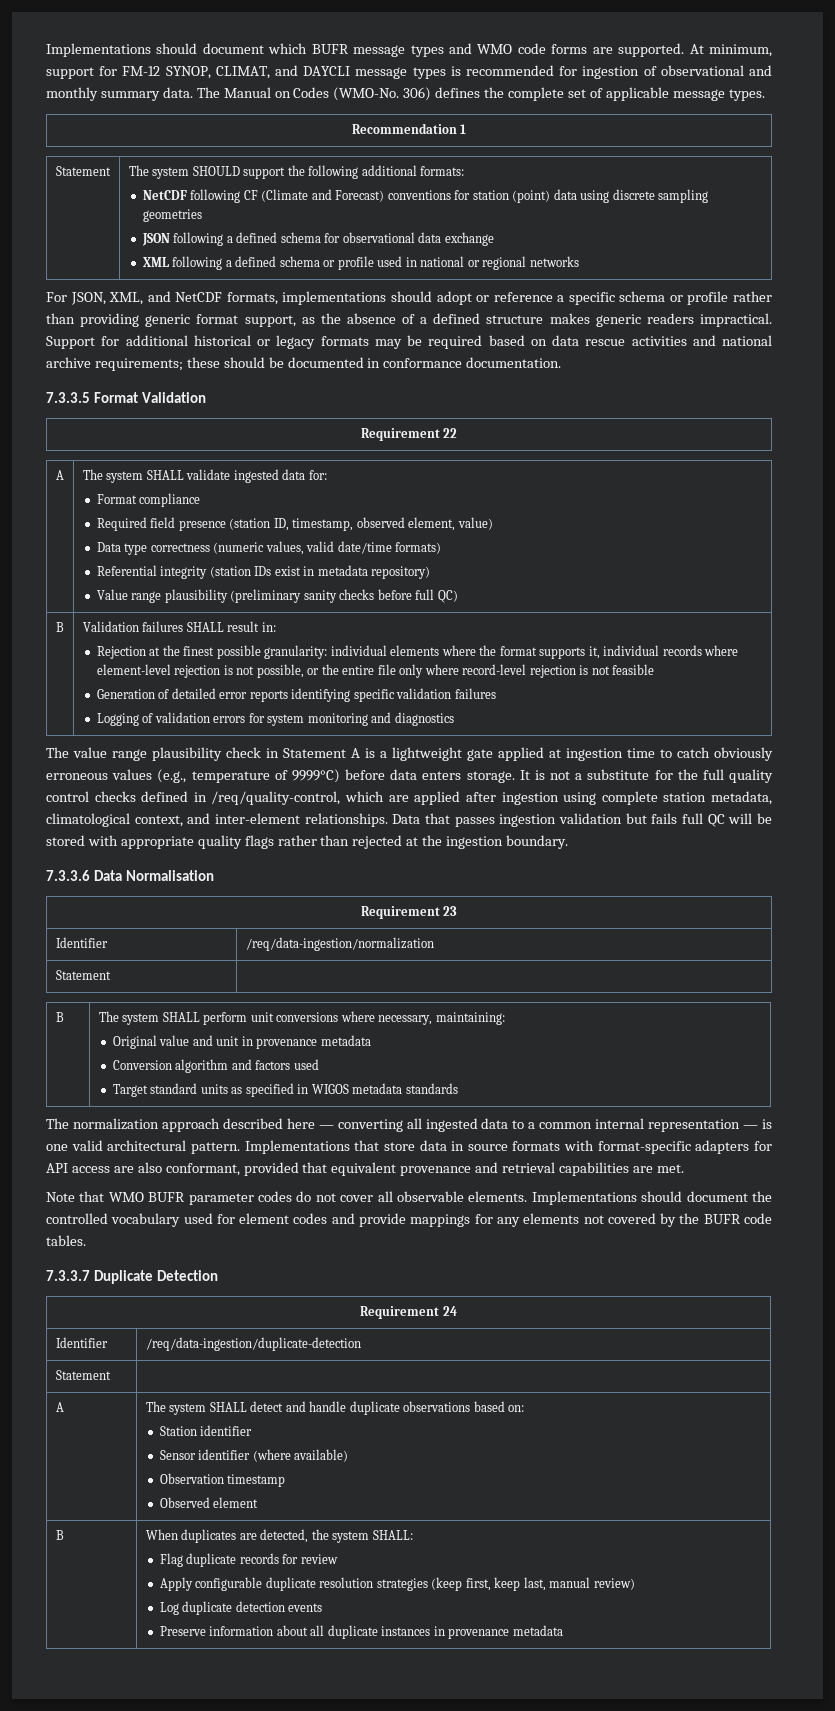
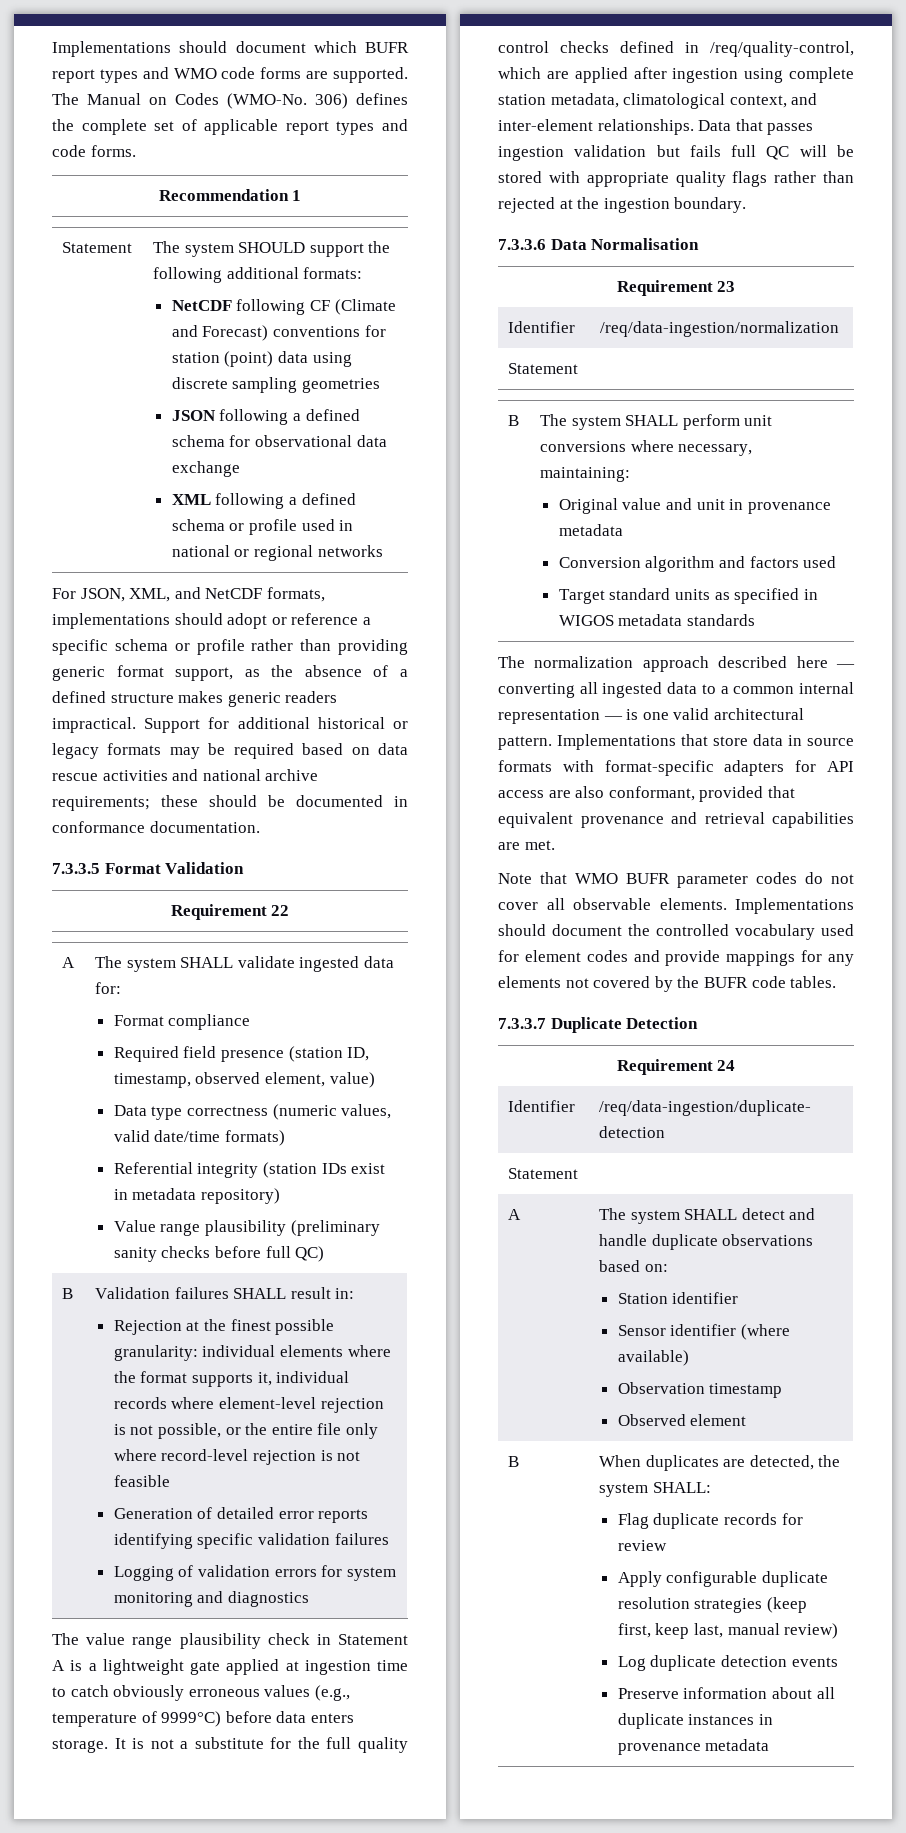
- Implementations should document which BUFR message types and WMO code forms are supported.
+ Implementations should document which BUFR report types and WMO code forms are supported.
- At minimum, support for FM-12 SYNOP, CLIMAT, and DAYCLI message types is recommended for ingestion of observational and monthly summary data.
- 306) defines the complete set of applicable message types.
+ 306) defines the complete set of applicable report types and code forms.

